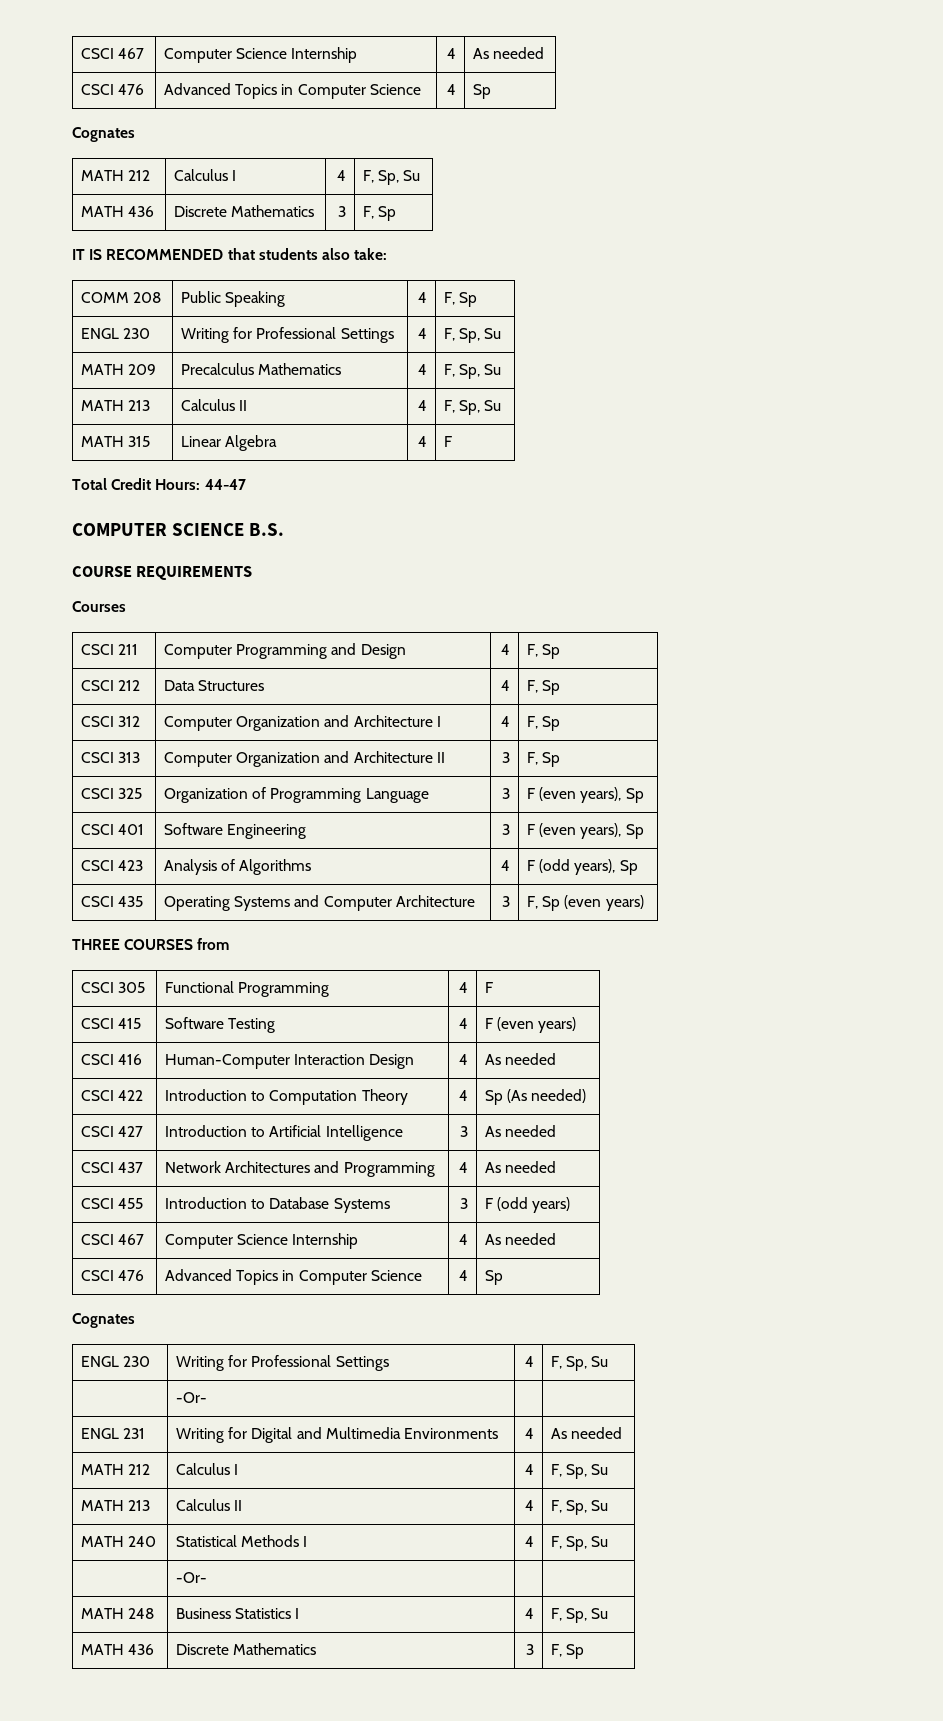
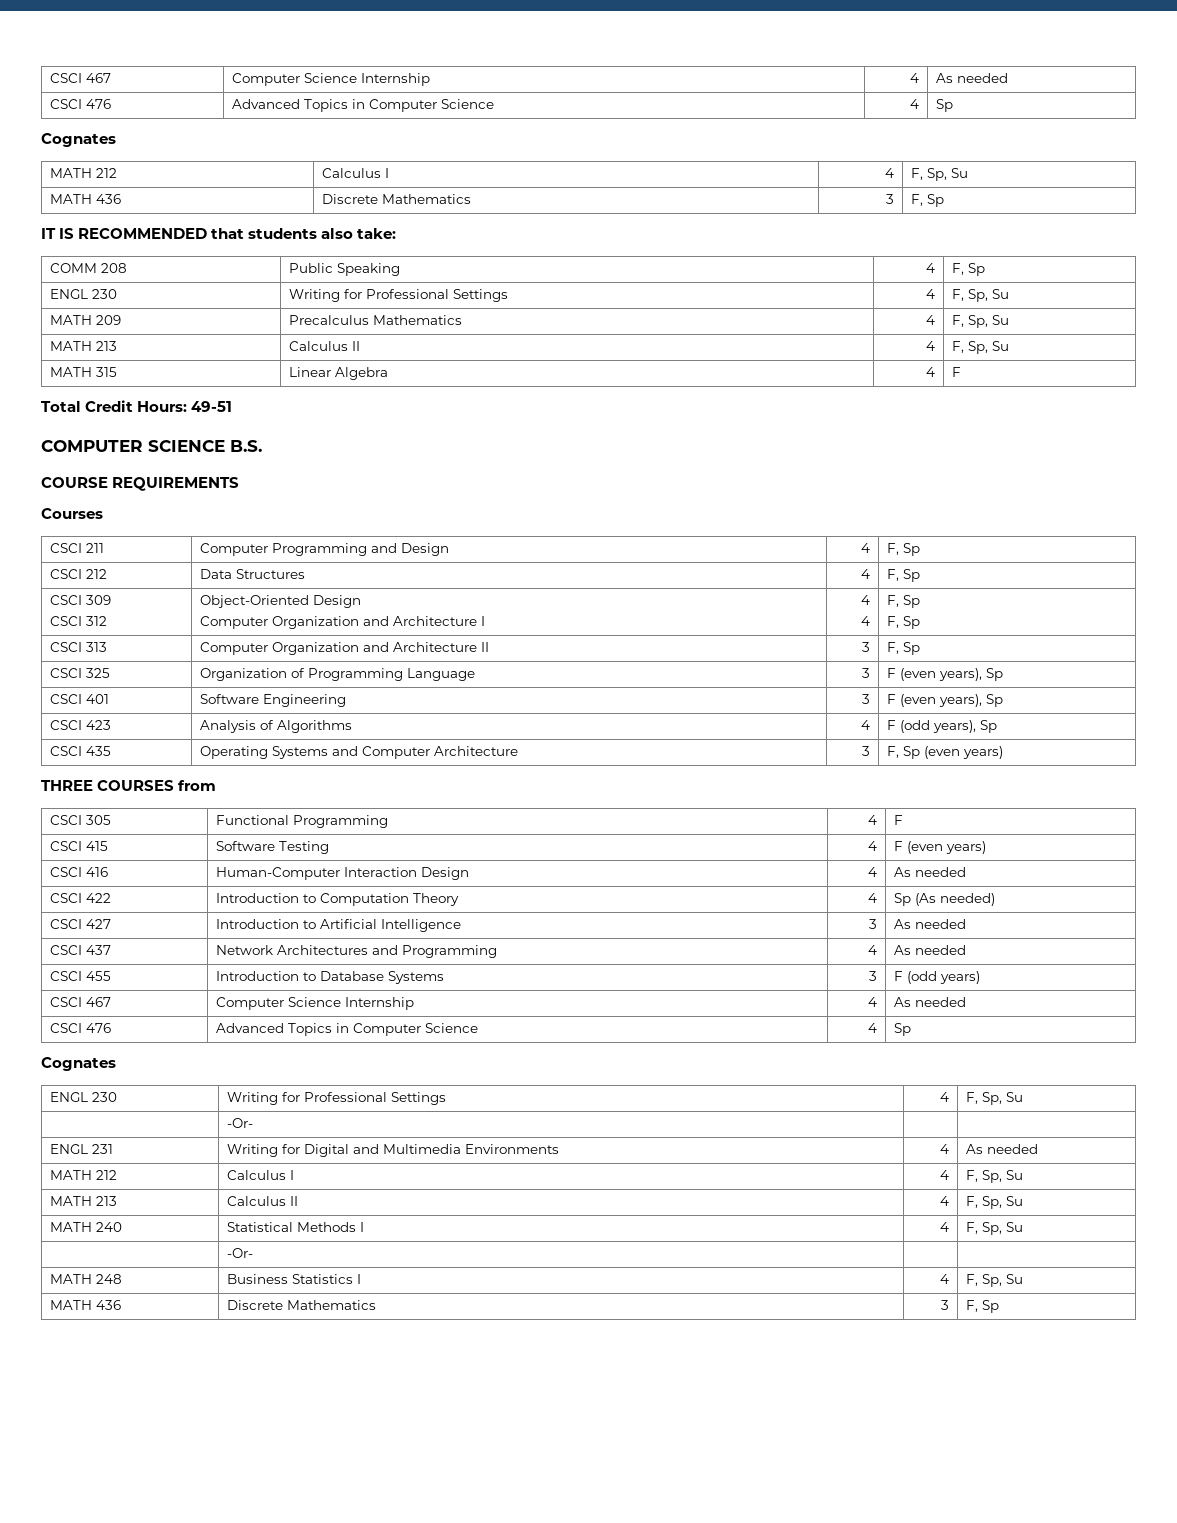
- Total Credit Hours: 44-47
+ Total Credit Hours: 49-51
- CSCI 312 | Computer Organization and Architecture I | 4 | F, Sp
+ CSCI 309
+ CSCI 312 | Object-Oriented Design
+ Computer Organization and Architecture I | 4
+ 4 | F, Sp
+ F, Sp

